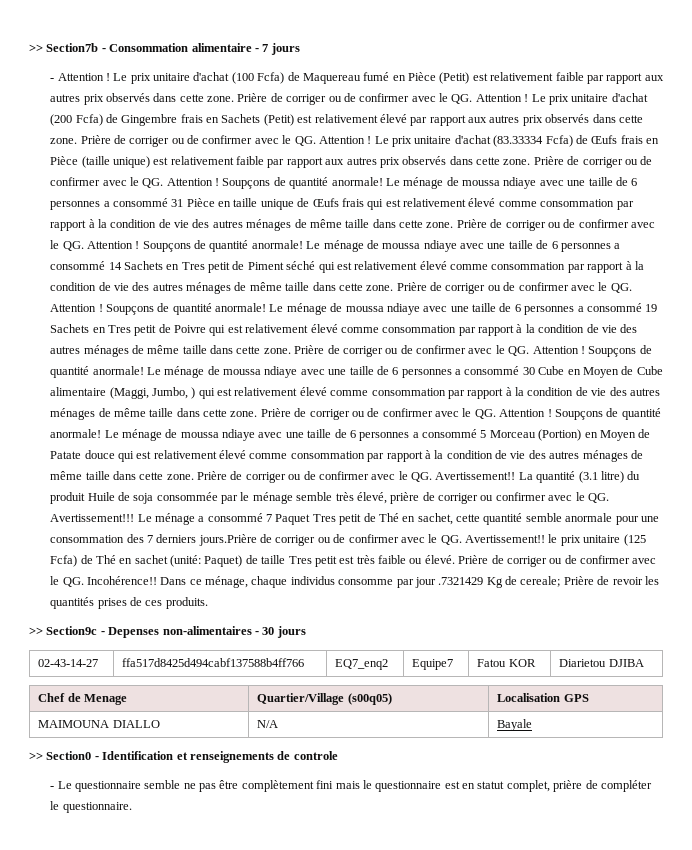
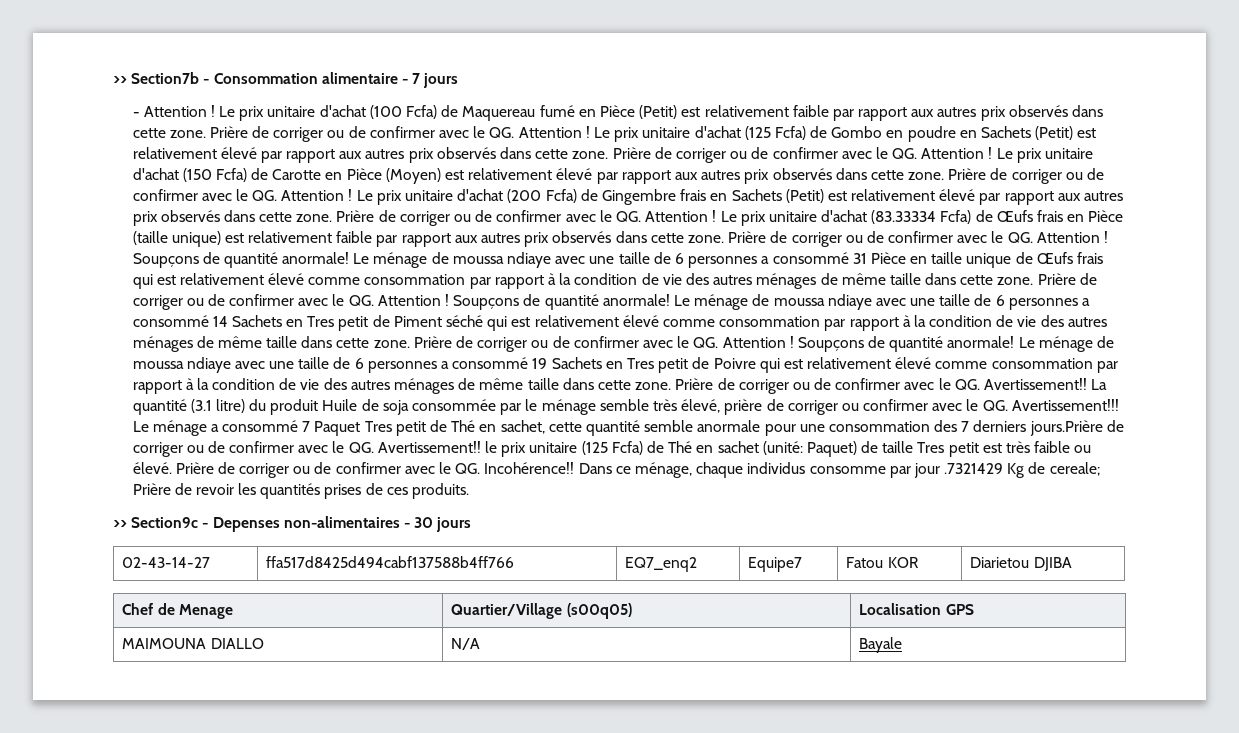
- Le prix unitaire d'achat (200 Fcfa) de Gingembre frais en Sachets (Petit) est relativement élevé par rapport aux autres prix observés dans cette zone.
+ Le prix unitaire d'achat (125 Fcfa) de Gombo en poudre en Sachets (Petit) est relativement élevé par rapport aux autres prix observés dans cette zone. Prière de corriger ou de confirmer avec le QG. Attention ! Le prix unitaire d'achat (150 Fcfa) de Carotte en Pièce (Moyen) est relativement élevé par rapport aux autres prix observés dans cette zone. Prière de corriger ou de confirmer avec le QG. Attention ! Le prix unitaire d'achat (200 Fcfa) de Gingembre frais en Sachets (Petit) est relativement élevé par rapport aux autres prix observés dans cette zone.
- Prière de corriger ou de confirmer avec le QG. Attention ! Soupçons de quantité anormale! Le ménage de moussa ndiaye avec une taille de 6 personnes a consommé 30 Cube en Moyen de Cube alimentaire (Maggi, Jumbo, ) qui est relativement élevé comme consommation par rapport à la condition de vie des autres ménages de même taille dans cette zone. Prière de corriger ou de confirmer avec le QG. Attention ! Soupçons de quantité anormale! Le ménage de moussa ndiaye avec une taille de 6 personnes a consommé 5 Morceau (Portion) en Moyen de Patate douce qui est relativement élevé comme consommation par rapport à la condition de vie des autres ménages de même taille dans cette zone. Prière de corriger ou de confirmer avec le QG. Avertissement!!
+ Prière de corriger ou de confirmer avec le QG. Avertissement!!
- >> Section0 - Identification et renseignements de controle
- - Le questionnaire semble ne pas être complètement fini mais le questionnaire est en statut complet, prière de compléter le questionnaire.

